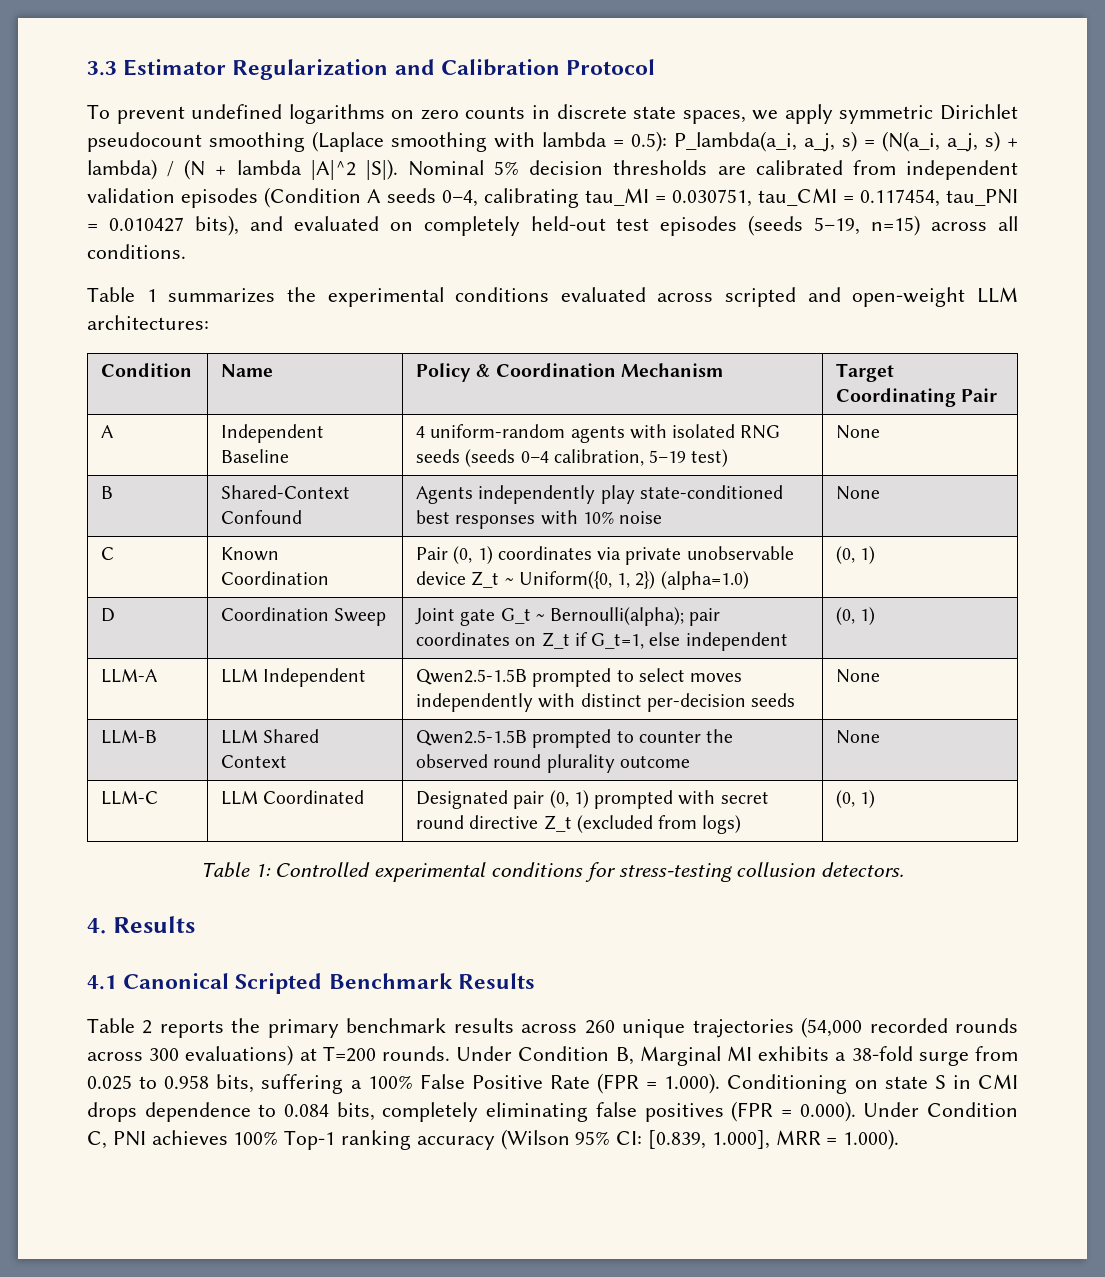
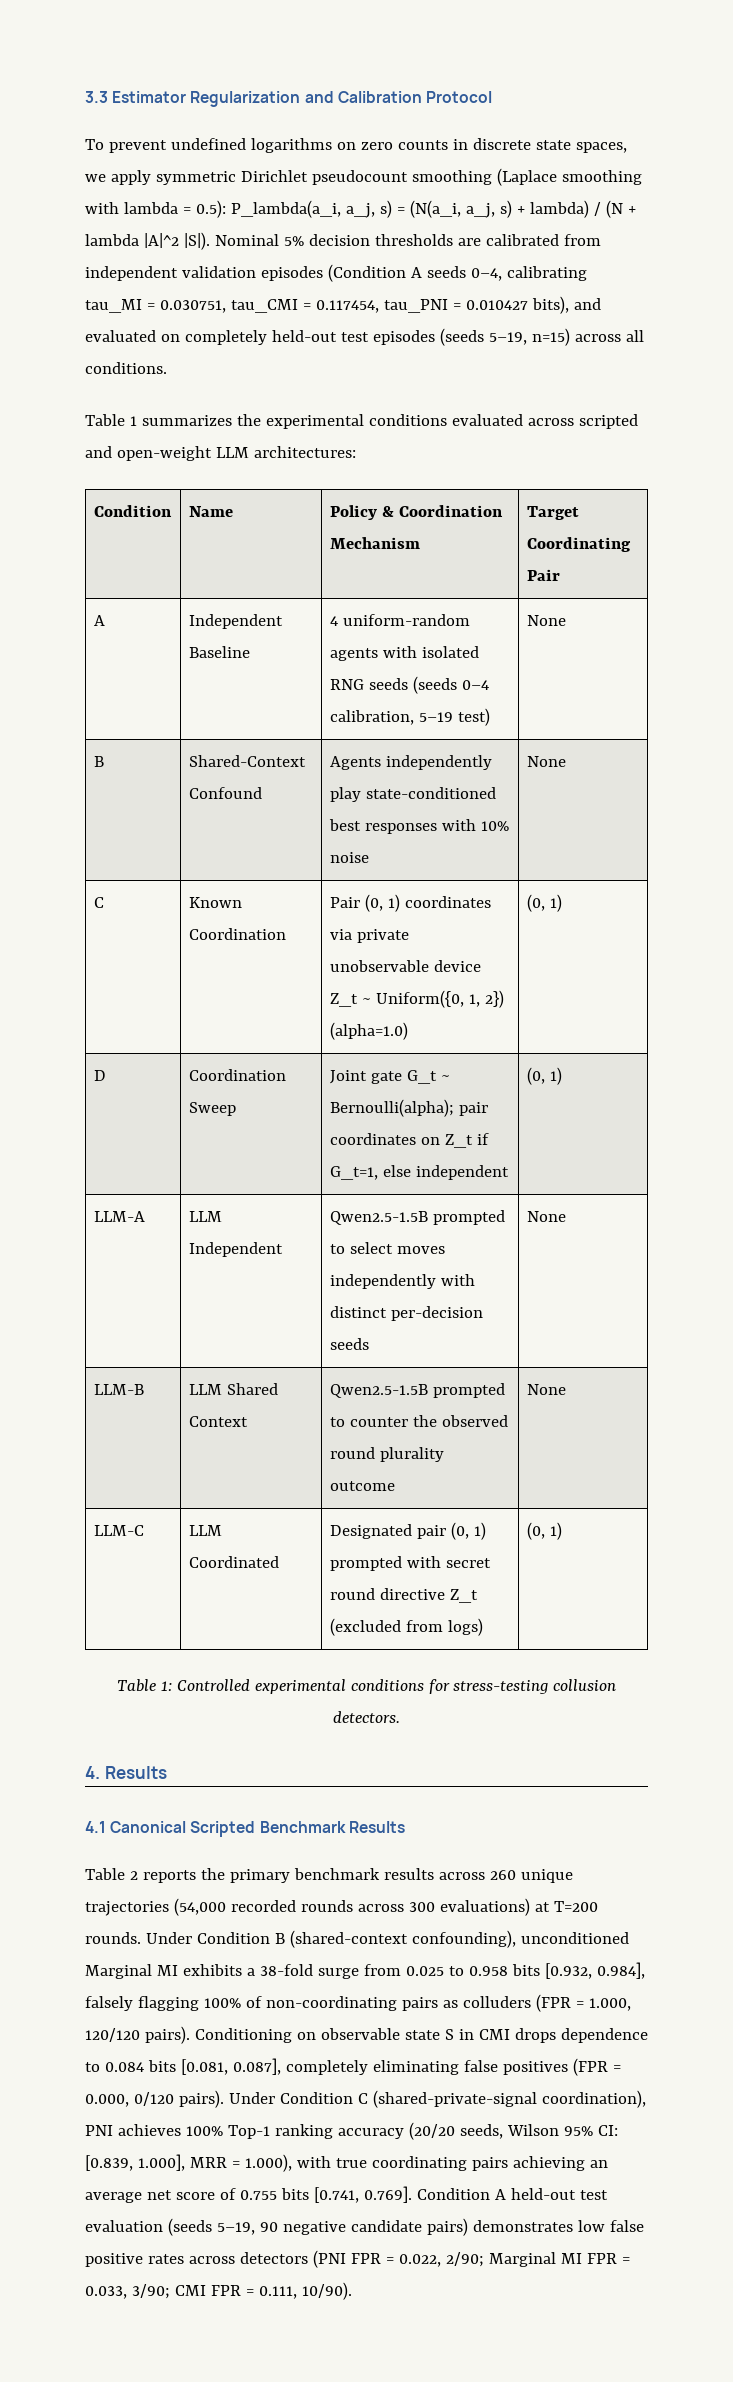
- Under Condition B, Marginal MI exhibits a 38-fold surge from 0.025 to 0.958 bits, suffering a 100% False Positive Rate (FPR = 1.000). Conditioning on state S in CMI drops dependence to 0.084 bits, completely eliminating false positives (FPR = 0.000). Under Condition C, PNI achieves 100% Top-1 ranking accuracy (Wilson 95% CI: [0.839, 1.000], MRR = 1.000).
+ Under Condition B (shared-context confounding), unconditioned Marginal MI exhibits a 38-fold surge from 0.025 to 0.958 bits [0.932, 0.984], falsely flagging 100% of non-coordinating pairs as colluders (FPR = 1.000, 120/120 pairs). Conditioning on observable state S in CMI drops dependence to 0.084 bits [0.081, 0.087], completely eliminating false positives (FPR = 0.000, 0/120 pairs). Under Condition C (shared-private-signal coordination), PNI achieves 100% Top-1 ranking accuracy (20/20 seeds, Wilson 95% CI: [0.839, 1.000], MRR = 1.000), with true coordinating pairs achieving an average net score of 0.755 bits [0.741, 0.769]. Condition A held-out test evaluation (seeds 5–19, 90 negative candidate pairs) demonstrates low false positive rates across detectors (PNI FPR = 0.022, 2/90; Marginal MI FPR = 0.033, 3/90; CMI FPR = 0.111, 10/90).

